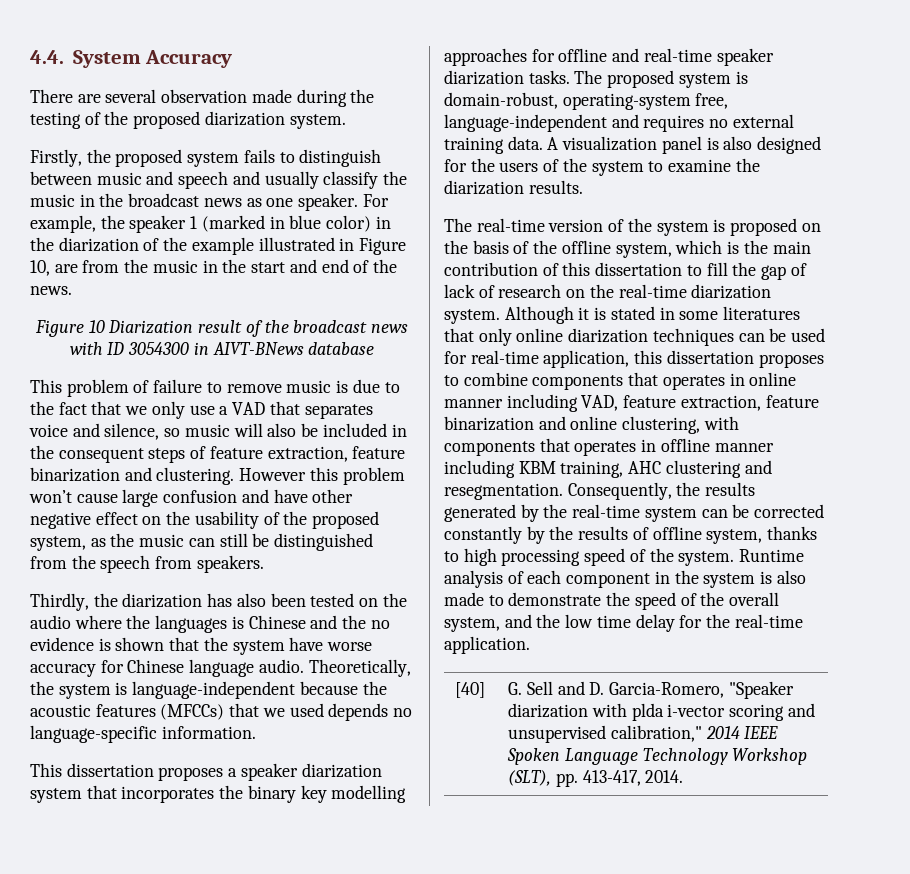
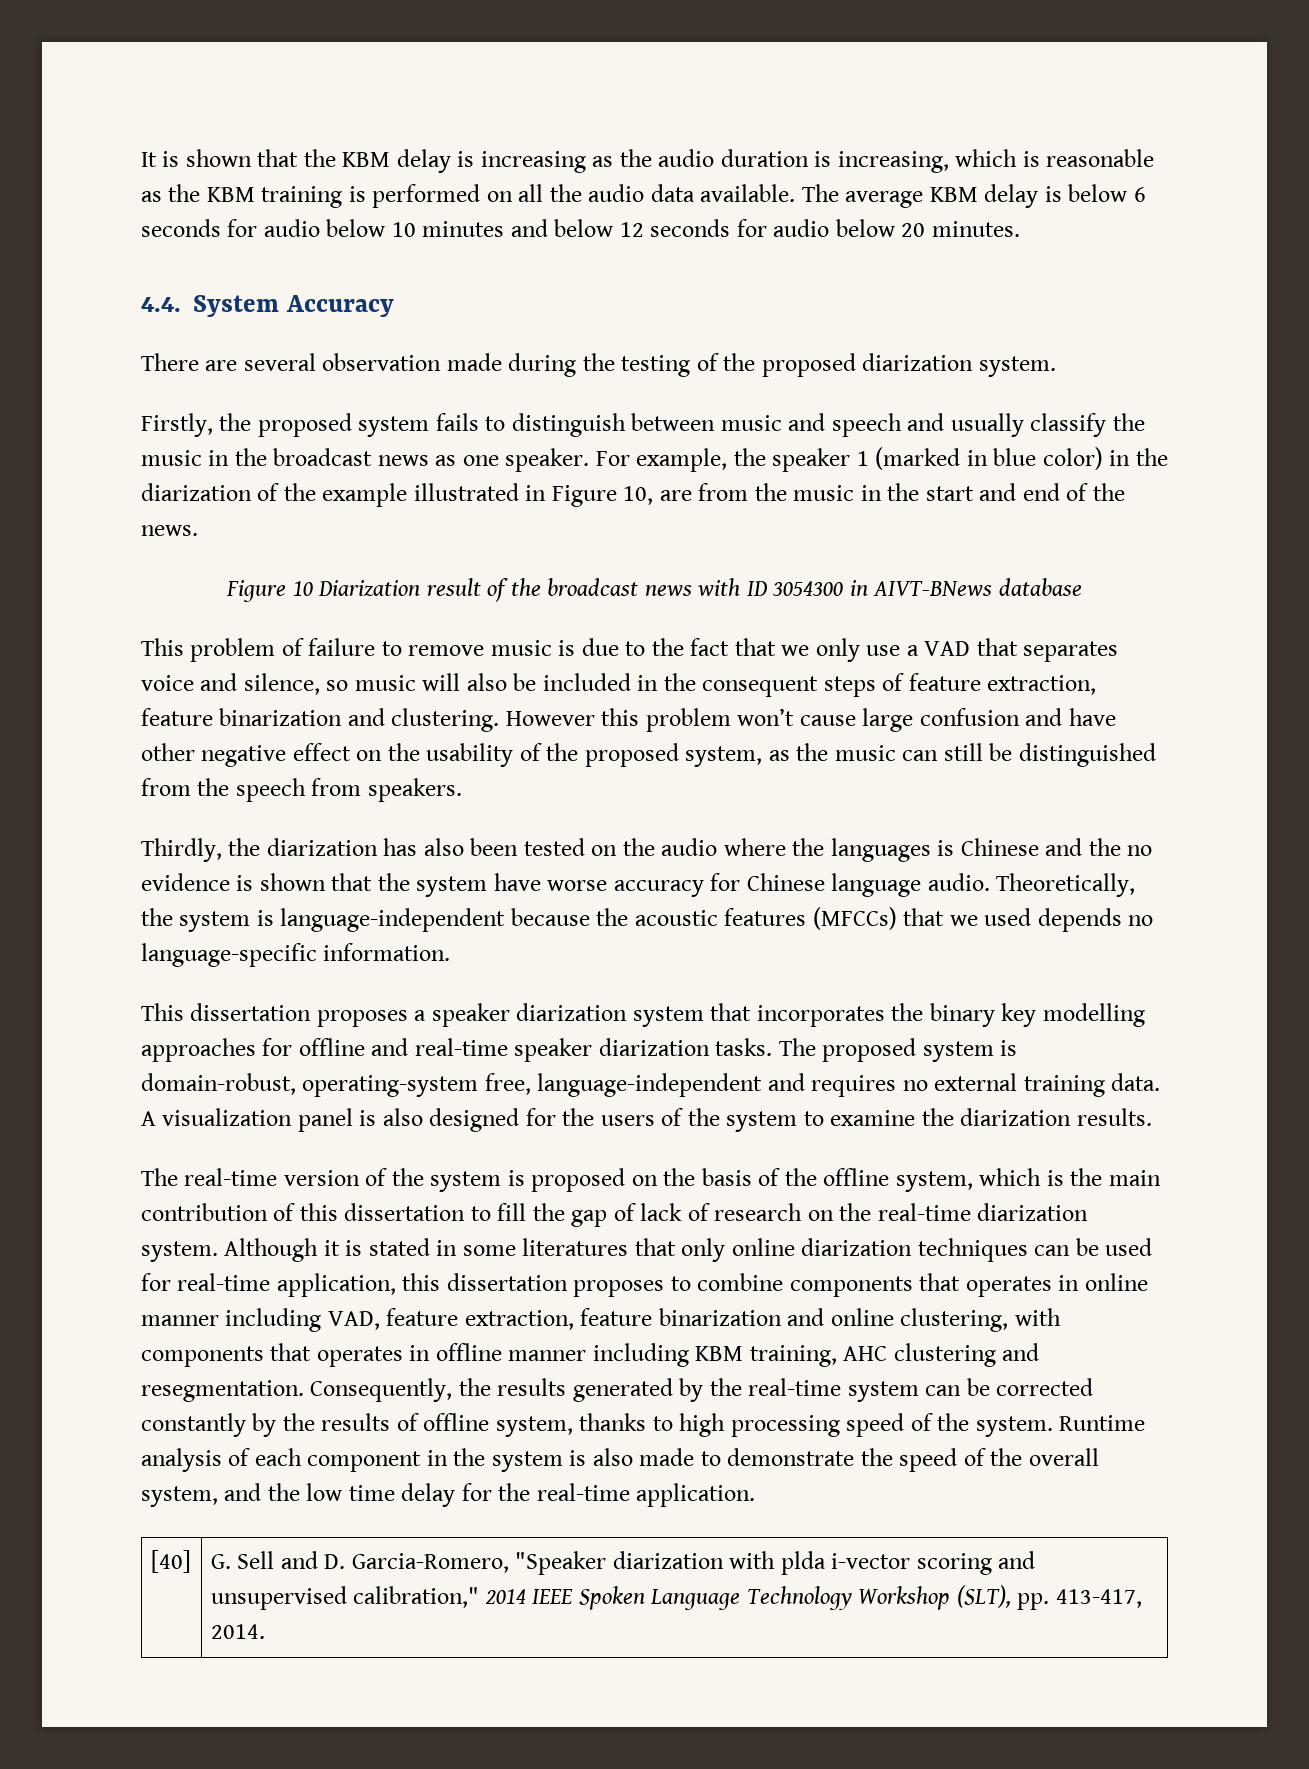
+ It is shown that the KBM delay is increasing as the audio duration is increasing, which is reasonable as the KBM training is performed on all the audio data available. The average KBM delay is below 6 seconds for audio below 10 minutes and below 12 seconds for audio below 20 minutes.

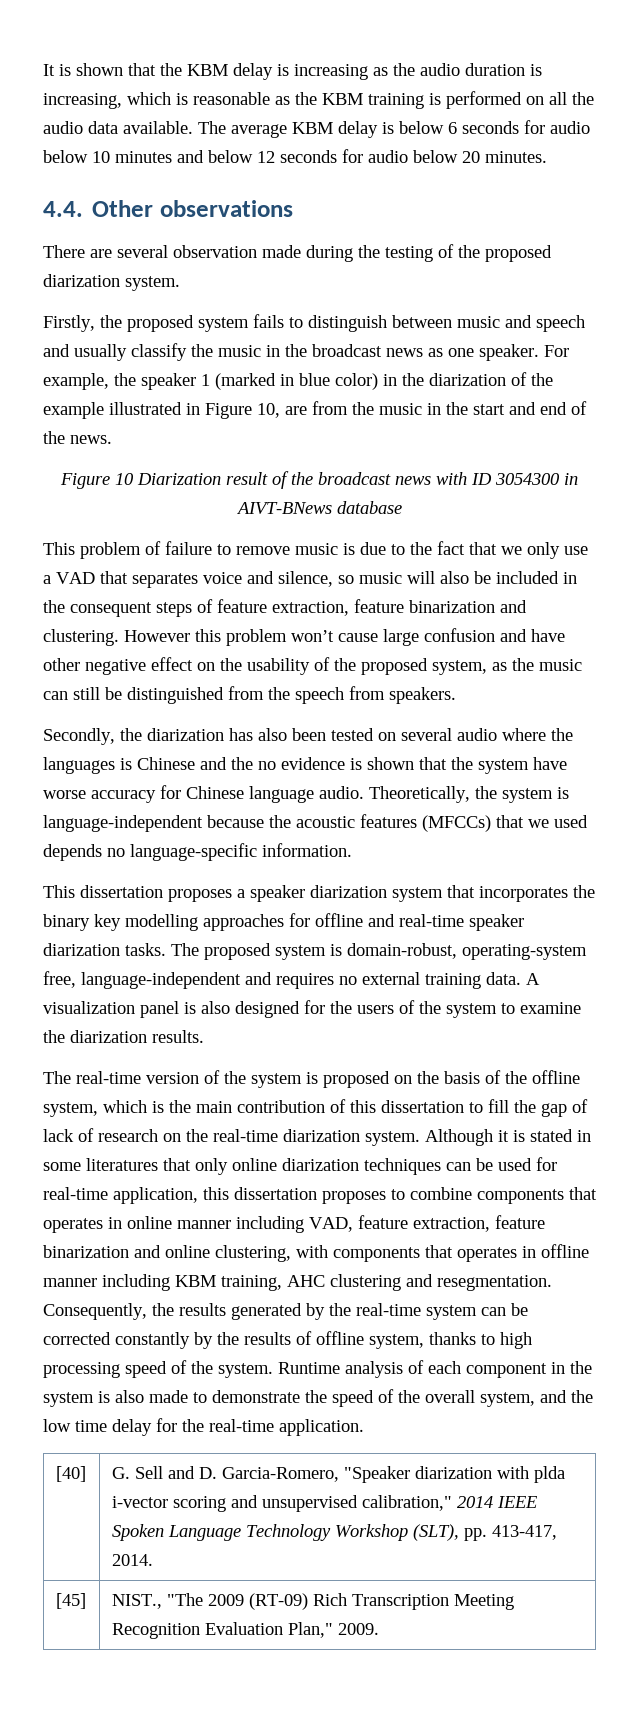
- 4.4. System Accuracy
+ 4.4. Other observations
- Thirdly, the diarization has also been tested on the audio where the languages is Chinese and the no evidence is shown that the system have worse accuracy for Chinese language audio.
+ Secondly, the diarization has also been tested on several audio where the languages is Chinese and the no evidence is shown that the system have worse accuracy for Chinese language audio.
+ [45] | NIST., "The 2009 (RT-09) Rich Transcription Meeting Recognition Evaluation Plan," 2009.

